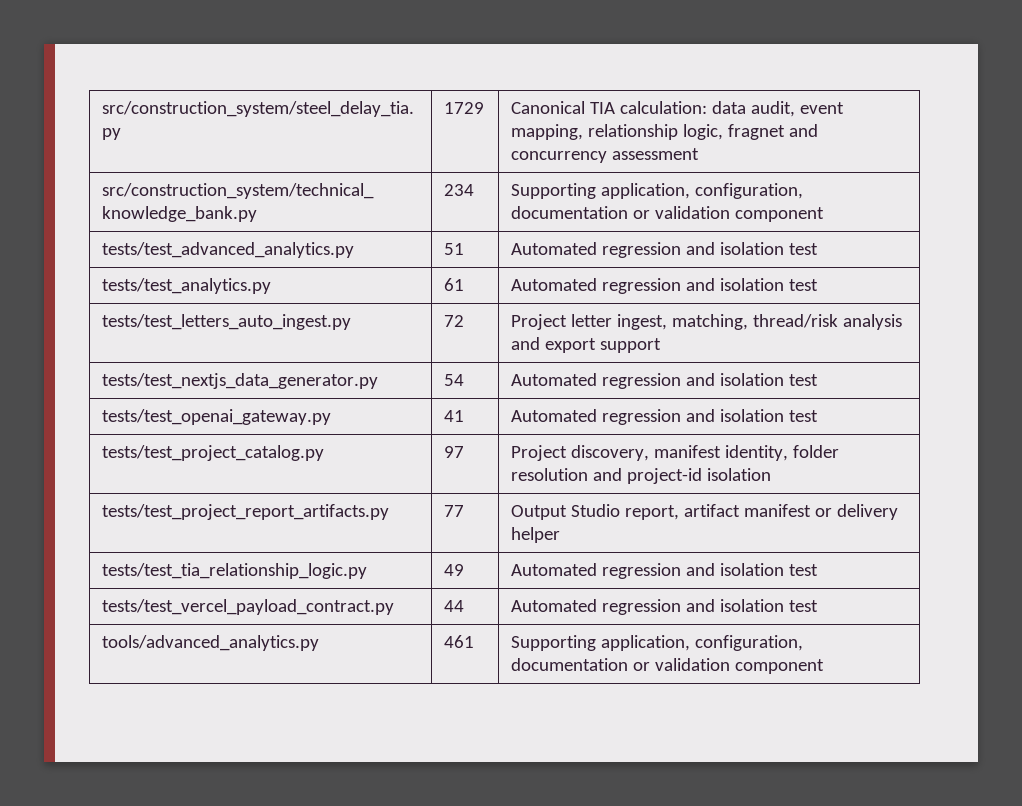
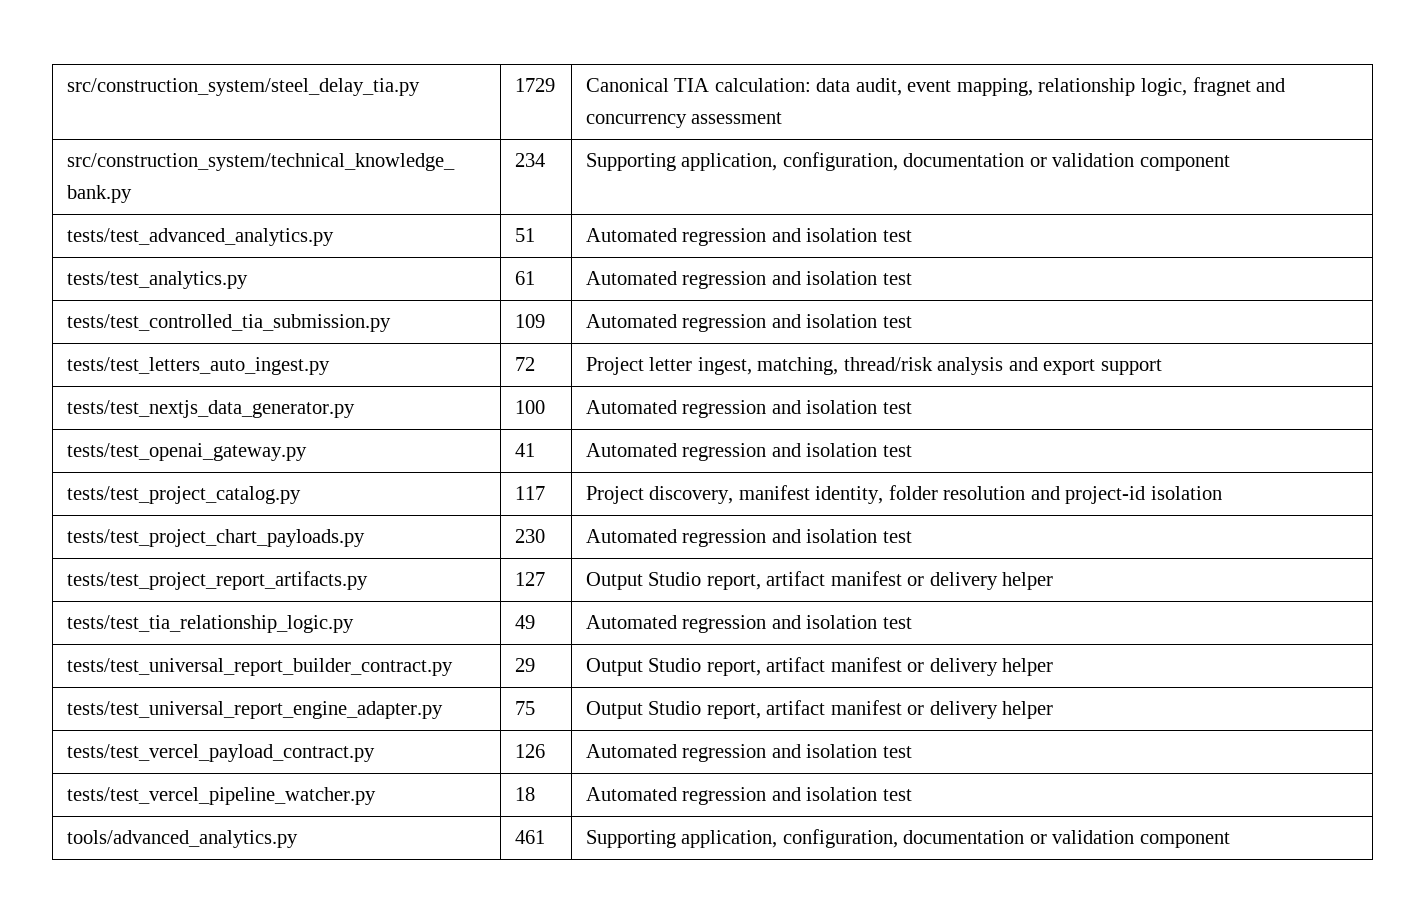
+ tests/test_controlled_tia_submission.py | 109 | Automated regression and isolation test
- tests/test_nextjs_data_generator.py | 54 | Automated regression and isolation test
+ tests/test_nextjs_data_generator.py | 100 | Automated regression and isolation test
- tests/test_project_catalog.py | 97 | Project discovery, manifest identity, folder resolution and project-id isolation
+ tests/test_project_catalog.py | 117 | Project discovery, manifest identity, folder resolution and project-id isolation
+ tests/test_project_chart_payloads.py | 230 | Automated regression and isolation test
- tests/test_project_report_artifacts.py | 77 | Output Studio report, artifact manifest or delivery helper
+ tests/test_project_report_artifacts.py | 127 | Output Studio report, artifact manifest or delivery helper
- tests/test_vercel_payload_contract.py | 44 | Automated regression and isolation test
+ tests/test_universal_report_builder_contract.py | 29 | Output Studio report, artifact manifest or delivery helper
+ tests/test_universal_report_engine_adapter.py | 75 | Output Studio report, artifact manifest or delivery helper
+ tests/test_vercel_payload_contract.py | 126 | Automated regression and isolation test
+ tests/test_vercel_pipeline_watcher.py | 18 | Automated regression and isolation test

